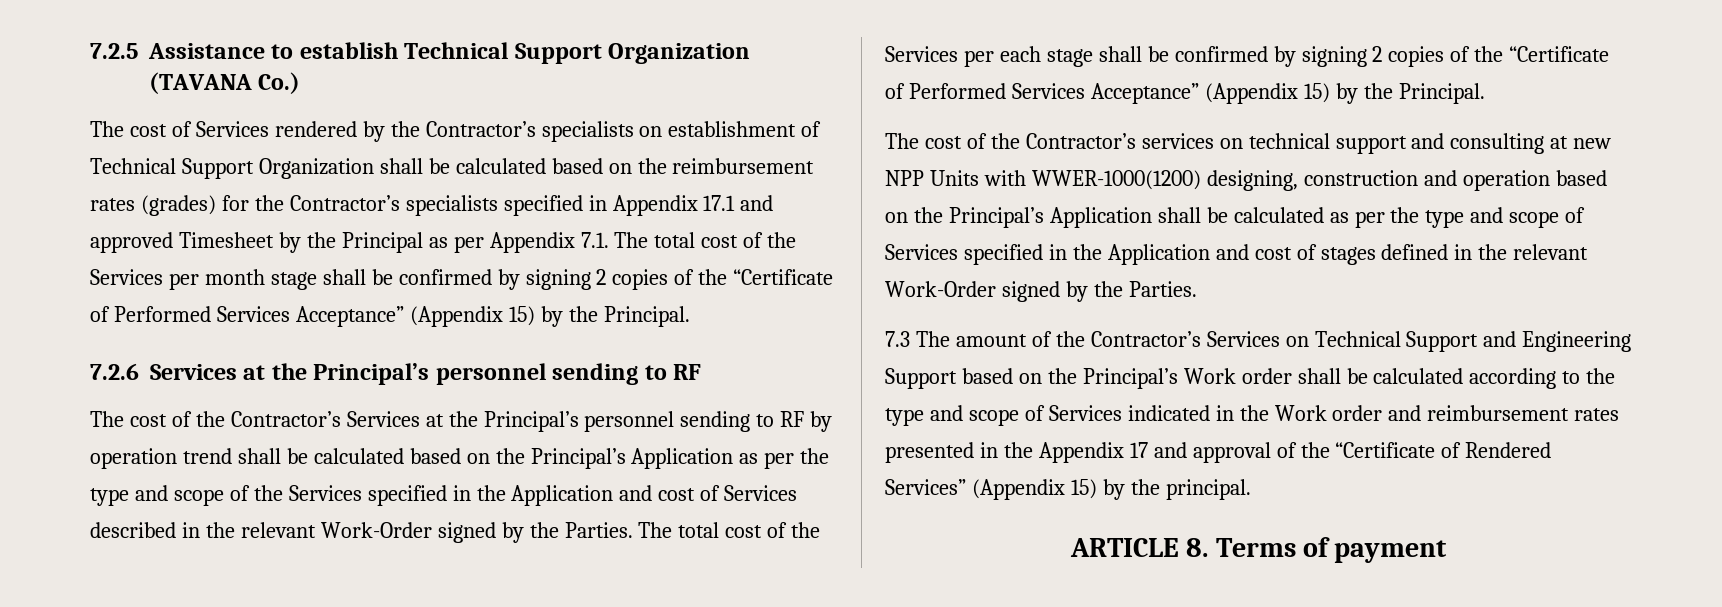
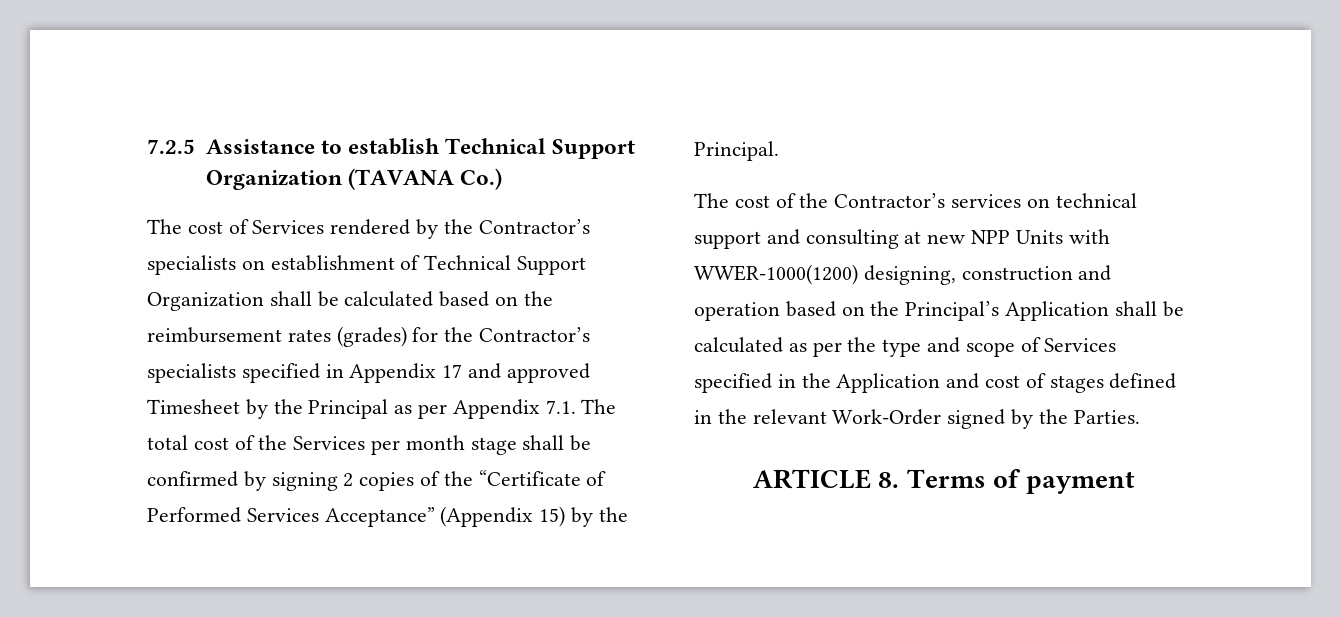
- The cost of Services rendered by the Contractor’s specialists on establishment of Technical Support Organization shall be calculated based on the reimbursement rates (grades) for the Contractor’s specialists specified in Appendix 17.1 and approved Timesheet by the Principal as per Appendix 7.1. The total cost of the Services per month stage shall be confirmed by signing 2 copies of the “Certificate of Performed Services Acceptance” (Appendix 15) by the Principal.
+ The cost of Services rendered by the Contractor’s specialists on establishment of Technical Support Organization shall be calculated based on the reimbursement rates (grades) for the Contractor’s specialists specified in Appendix 17 and approved Timesheet by the Principal as per Appendix 7.1. The total cost of the Services per month stage shall be confirmed by signing 2 copies of the “Certificate of Performed Services Acceptance” (Appendix 15) by the Principal.
- 7.2.6 Services at the Principal’s personnel sending to RF
- The cost of the Contractor’s Services at the Principal’s personnel sending to RF by operation trend shall be calculated based on the Principal’s Application as per the type and scope of the Services specified in the Application and cost of Services described in the relevant Work-Order signed by the Parties. The total cost of the Services per each stage shall be confirmed by signing 2 copies of the “Certificate of Performed Services Acceptance” (Appendix 15) by the Principal.
- 7.3 The amount of the Contractor’s Services on Technical Support and Engineering Support based on the Principal’s Work order shall be calculated according to the type and scope of Services indicated in the Work order and reimbursement rates presented in the Appendix 17 and approval of the “Certificate of Rendered Services” (Appendix 15) by the principal.

